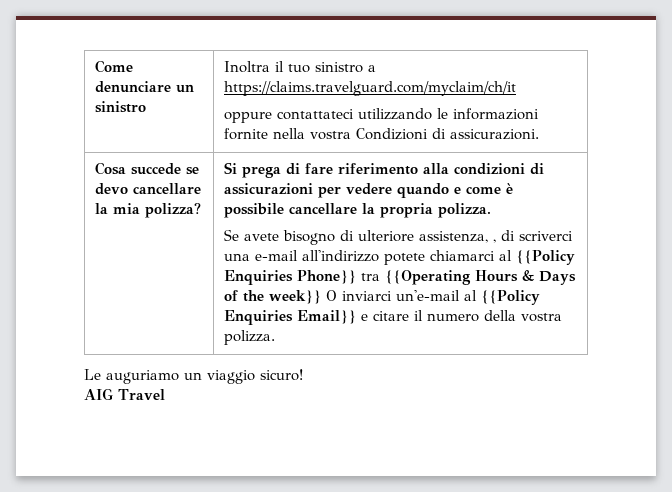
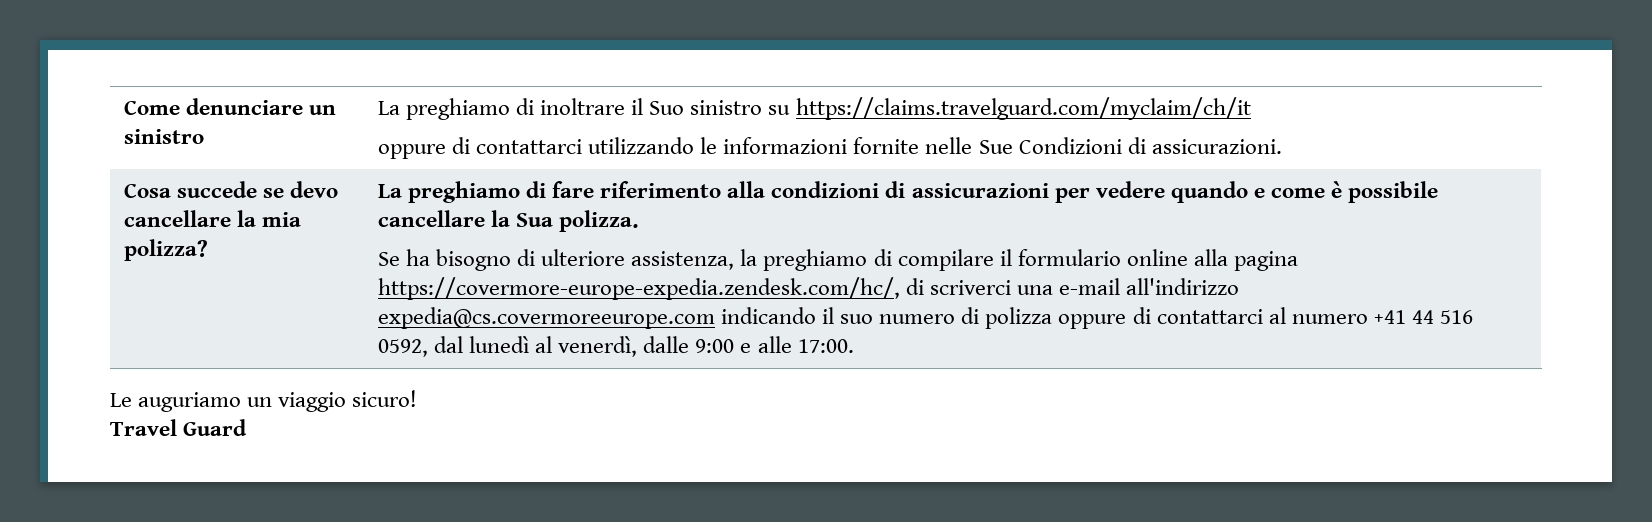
- Come denunciare un sinistro | Inoltra il tuo sinistro a https://claims.travelguard.com/myclaim/ch/it
- oppure contattateci utilizzando le informazioni fornite nella vostra Condizioni di assicurazioni.
+ Come denunciare un sinistro | La preghiamo di inoltrare il Suo sinistro su https://claims.travelguard.com/myclaim/ch/it
+ oppure di contattarci utilizzando le informazioni fornite nelle Sue Condizioni di assicurazioni.
- Si prega di fare riferimento alla condizioni di assicurazioni per vedere quando e come è possibile cancellare la propria polizza.
+ La preghiamo di fare riferimento alla condizioni di assicurazioni per vedere quando e come è possibile cancellare la Sua polizza.
- Se avete bisogno di ulteriore assistenza, , di scriverci una e-mail all'indirizzo potete chiamarci al {{Policy Enquiries Phone}} tra {{Operating Hours & Days of the week}} O inviarci un'e-mail al {{Policy Enquiries Email}} e citare il numero della vostra polizza.
+ Se ha bisogno di ulteriore assistenza, la preghiamo di compilare il formulario online alla pagina https://covermore-europe-expedia.zendesk.com/hc/, di scriverci una e-mail all'indirizzo expedia@cs.covermoreeurope.com indicando il suo numero di polizza oppure di contattarci al numero +41 44 516 0592, dal lunedì al venerdì, dalle 9:00 e alle 17:00.
- AIG Travel
+ Travel Guard

